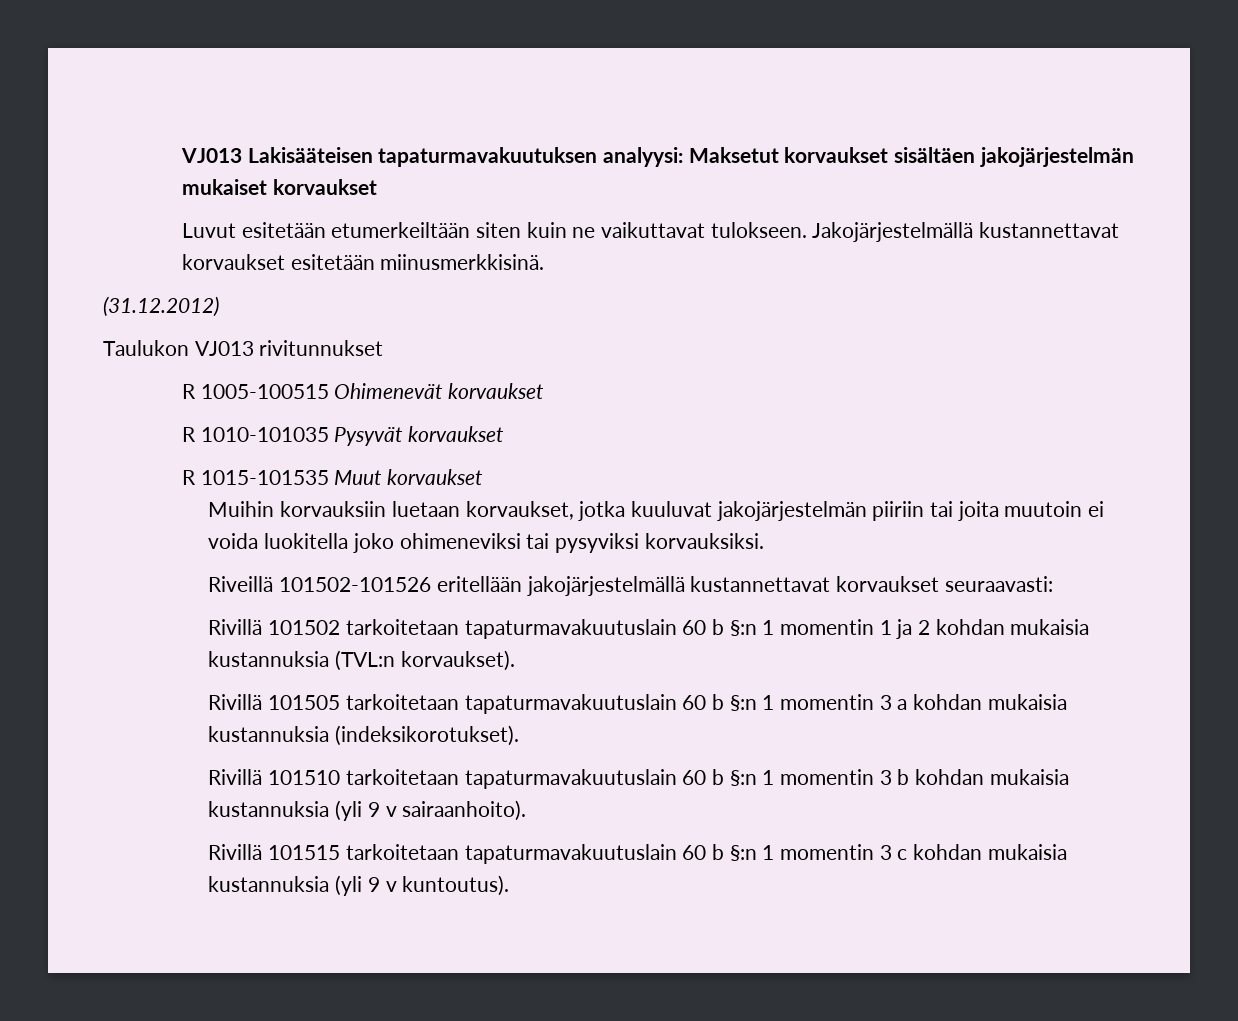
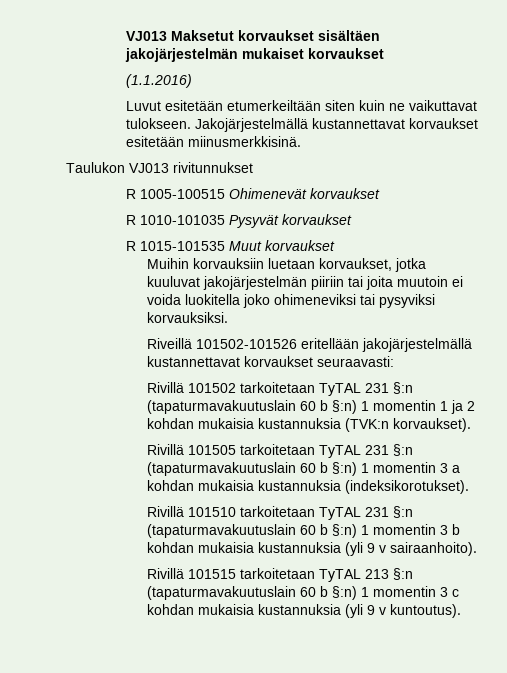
- VJ013 Lakisääteisen tapaturmavakuutuksen analyysi: Maksetut korvaukset sisältäen jakojärjestelmän mukaiset korvaukset
+ VJ013 Maksetut korvaukset sisältäen jakojärjestelmän mukaiset korvaukset
+ (1.1.2016)
- (31.12.2012)
- Rivillä 101502 tarkoitetaan tapaturmavakuutuslain 60 b §:n 1 momentin 1 ja 2 kohdan mukaisia kustannuksia (TVL:n korvaukset).
+ Rivillä 101502 tarkoitetaan TyTAL 231 §:n (tapaturmavakuutuslain 60 b §:n) 1 momentin 1 ja 2 kohdan mukaisia kustannuksia (TVK:n korvaukset).
- Rivillä 101505 tarkoitetaan tapaturmavakuutuslain 60 b §:n 1 momentin 3 a kohdan mukaisia kustannuksia (indeksikorotukset).
+ Rivillä 101505 tarkoitetaan TyTAL 231 §:n (tapaturmavakuutuslain 60 b §:n) 1 momentin 3 a kohdan mukaisia kustannuksia (indeksikorotukset).
- Rivillä 101510 tarkoitetaan tapaturmavakuutuslain 60 b §:n 1 momentin 3 b kohdan mukaisia kustannuksia (yli 9 v sairaanhoito).
+ Rivillä 101510 tarkoitetaan TyTAL 231 §:n (tapaturmavakuutuslain 60 b §:n) 1 momentin 3 b kohdan mukaisia kustannuksia (yli 9 v sairaanhoito).
- Rivillä 101515 tarkoitetaan tapaturmavakuutuslain 60 b §:n 1 momentin 3 c kohdan mukaisia kustannuksia (yli 9 v kuntoutus).
+ Rivillä 101515 tarkoitetaan TyTAL 213 §:n (tapaturmavakuutuslain 60 b §:n) 1 momentin 3 c kohdan mukaisia kustannuksia (yli 9 v kuntoutus).

